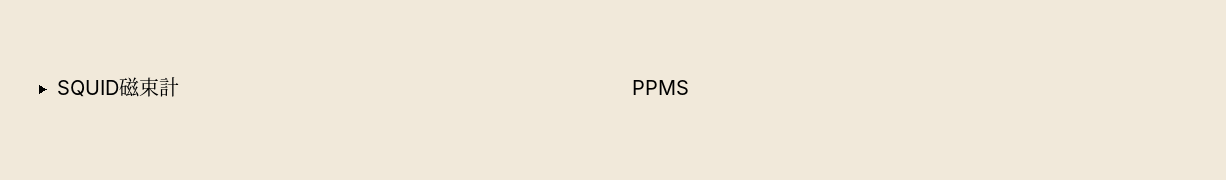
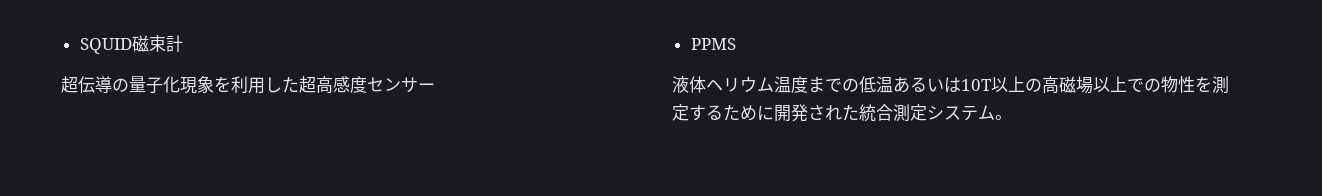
+ 超伝導の量子化現象を利用した超高感度センサー
  PPMS
+ 液体ヘリウム温度までの低温あるいは10T以上の高磁場以上での物性を測定するために開発された統合測定システム。

